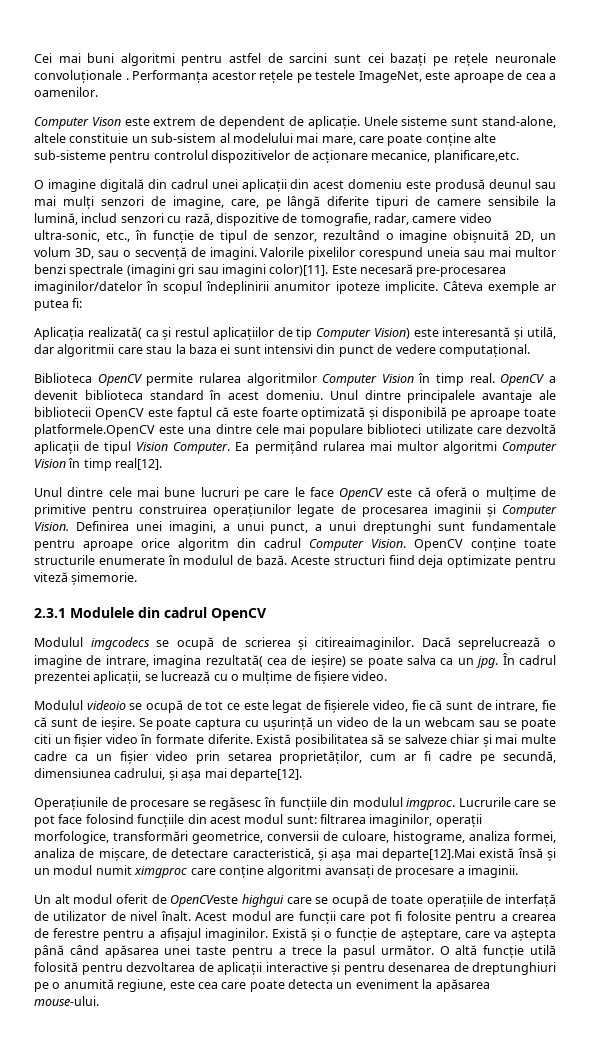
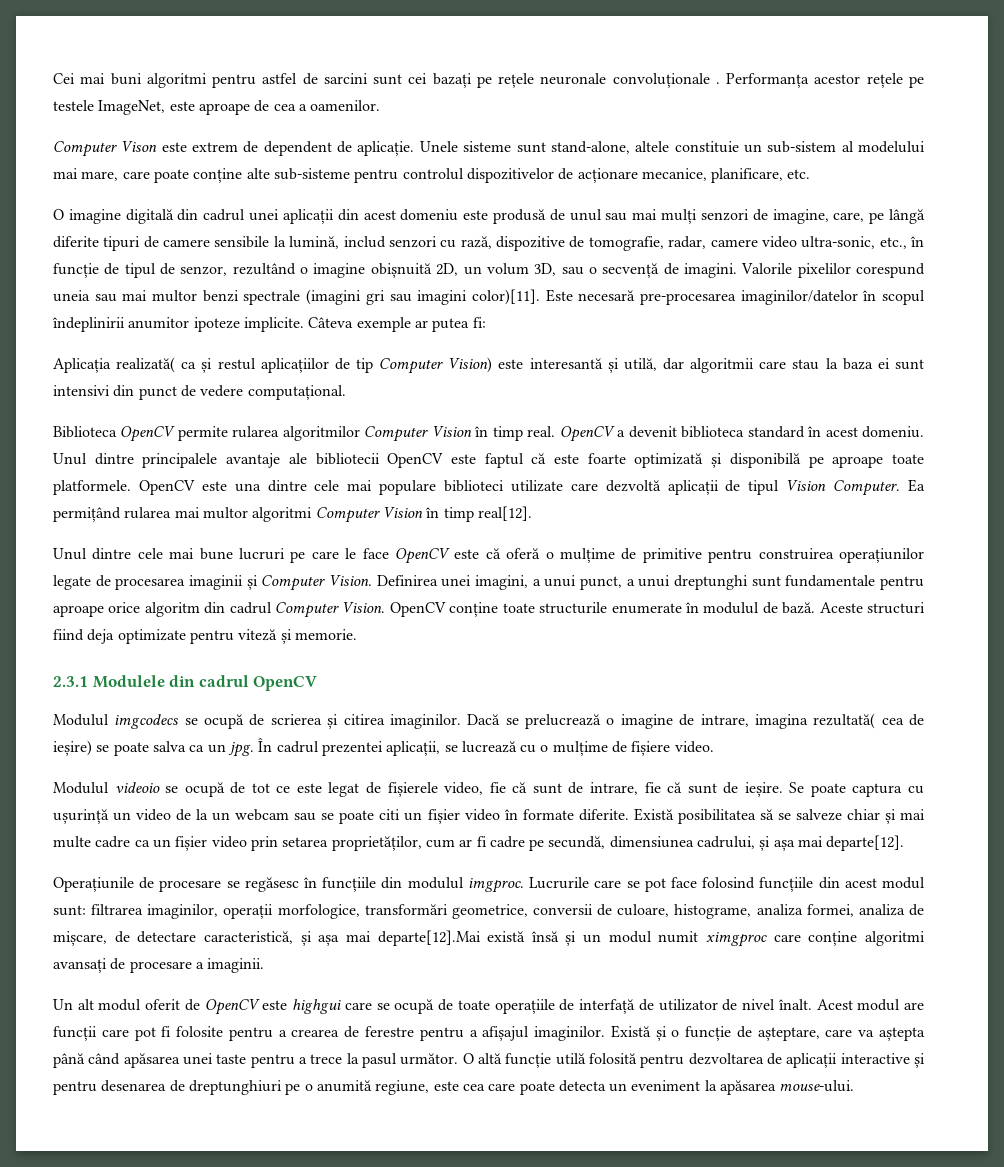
- Unele sisteme sunt stand-alone, altele constituie un sub-sistem al modelului mai mare, care poate conține alte sub-sisteme pentru controlul dispozitivelor de acționare mecanice, planificare,etc.
+ Unele sisteme sunt stand-alone, altele constituie un sub-sistem al modelului mai mare, care poate conține alte sub-sisteme pentru controlul dispozitivelor de acționare mecanice, planificare, etc.
- O imagine digitală din cadrul unei aplicații din acest domeniu este produsă deunul sau mai mulți senzori de imagine, care, pe lângă diferite tipuri de camere sensibile la lumină, includ senzori cu rază, dispozitive de tomografie, radar, camere video ultra-sonic, etc., în funcție de tipul de senzor, rezultând o imagine obișnuită 2D, un volum 3D, sau o secvență de imagini.
+ O imagine digitală din cadrul unei aplicații din acest domeniu este produsă de unul sau mai mulți senzori de imagine, care, pe lângă diferite tipuri de camere sensibile la lumină, includ senzori cu rază, dispozitive de tomografie, radar, camere video ultra-sonic, etc., în funcție de tipul de senzor, rezultând o imagine obișnuită 2D, un volum 3D, sau o secvență de imagini.
- Unul dintre principalele avantaje ale bibliotecii OpenCV este faptul că este foarte optimizată și disponibilă pe aproape toate platformele.OpenCV este una dintre cele mai populare biblioteci utilizate care dezvoltă aplicații de tipul Vision Computer.
+ Unul dintre principalele avantaje ale bibliotecii OpenCV este faptul că este foarte optimizată și disponibilă pe aproape toate platformele. OpenCV este una dintre cele mai populare biblioteci utilizate care dezvoltă aplicații de tipul Vision Computer.
- Aceste structuri fiind deja optimizate pentru viteză șimemorie.
+ Aceste structuri fiind deja optimizate pentru viteză și memorie.
- Modulul imgcodecs se ocupă de scrierea și citireaimaginilor. Dacă seprelucrează o imagine de intrare, imagina rezultată( cea de ieșire) se poate salva ca un jpg.
+ Modulul imgcodecs se ocupă de scrierea și citirea imaginilor. Dacă se prelucrează o imagine de intrare, imagina rezultată( cea de ieșire) se poate salva ca un jpg.
- Un alt modul oferit de OpenCVeste highgui care se ocupă de toate operațiile de interfață de utilizator de nivel înalt.
+ Un alt modul oferit de OpenCV este highgui care se ocupă de toate operațiile de interfață de utilizator de nivel înalt.

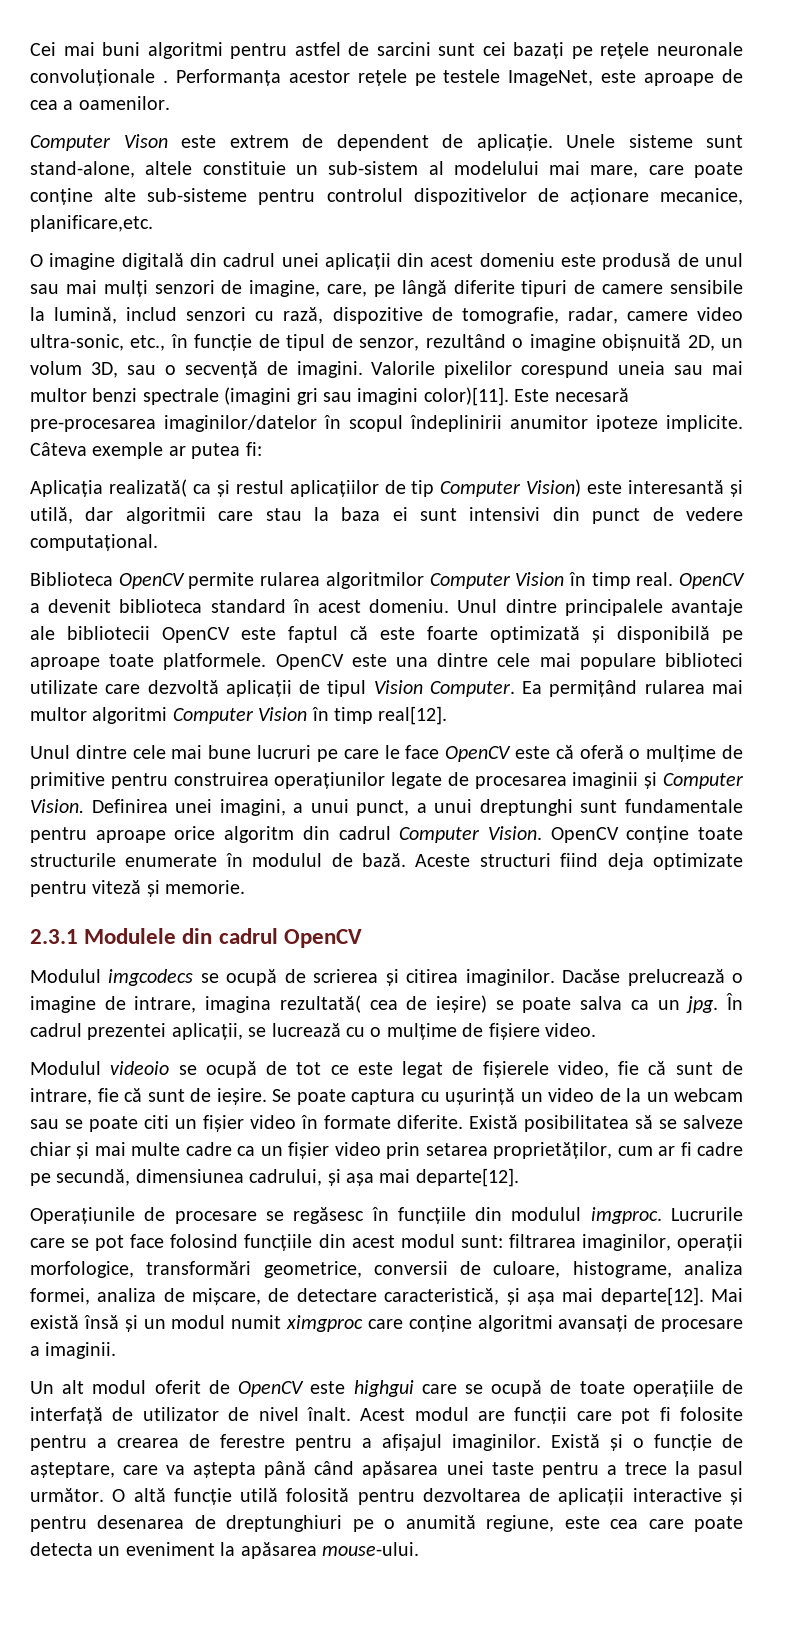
- Unele sisteme sunt stand-alone, altele constituie un sub-sistem al modelului mai mare, care poate conține alte sub-sisteme pentru controlul dispozitivelor de acționare mecanice, planificare, etc.
+ Unele sisteme sunt stand-alone, altele constituie un sub-sistem al modelului mai mare, care poate conține alte sub-sisteme pentru controlul dispozitivelor de acționare mecanice, planificare,etc.
- Dacă se prelucrează o imagine de intrare, imagina rezultată( cea de ieșire) se poate salva ca un jpg.
+ Dacăse prelucrează o imagine de intrare, imagina rezultată( cea de ieșire) se poate salva ca un jpg.
- Lucrurile care se pot face folosind funcțiile din acest modul sunt: filtrarea imaginilor, operații morfologice, transformări geometrice, conversii de culoare, histograme, analiza formei, analiza de mișcare, de detectare caracteristică, și așa mai departe[12].Mai există însă și un modul numit ximgproc care conține algoritmi avansați de procesare a imaginii.
+ Lucrurile care se pot face folosind funcțiile din acest modul sunt: filtrarea imaginilor, operații morfologice, transformări geometrice, conversii de culoare, histograme, analiza formei, analiza de mișcare, de detectare caracteristică, și așa mai departe[12]. Mai există însă și un modul numit ximgproc care conține algoritmi avansați de procesare a imaginii.

